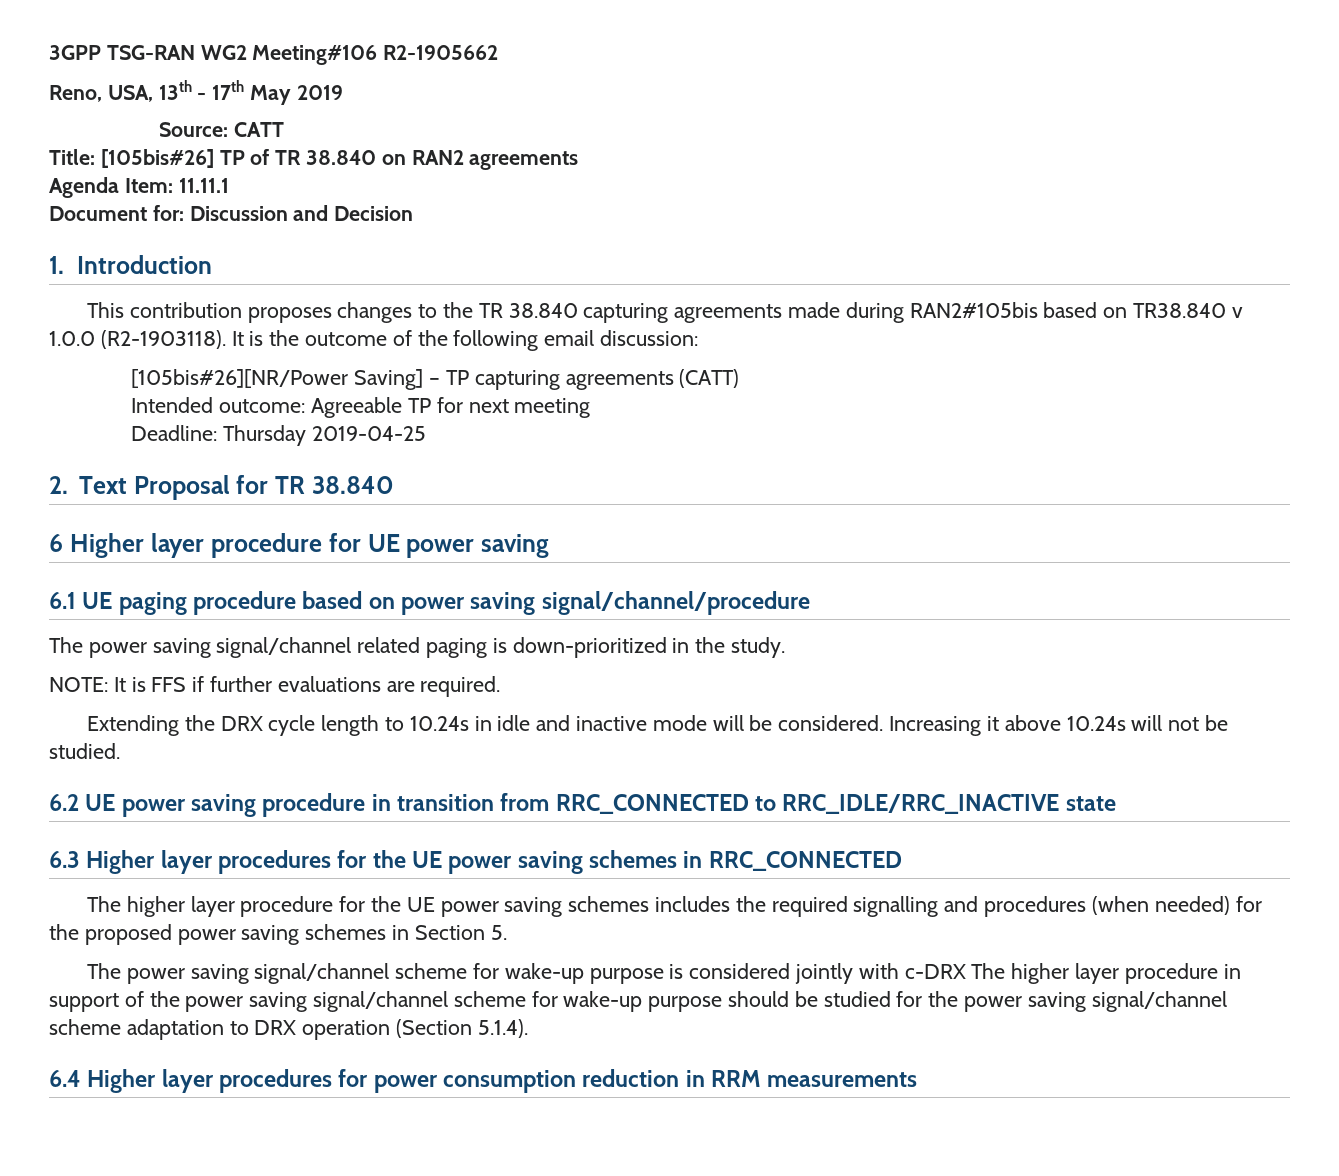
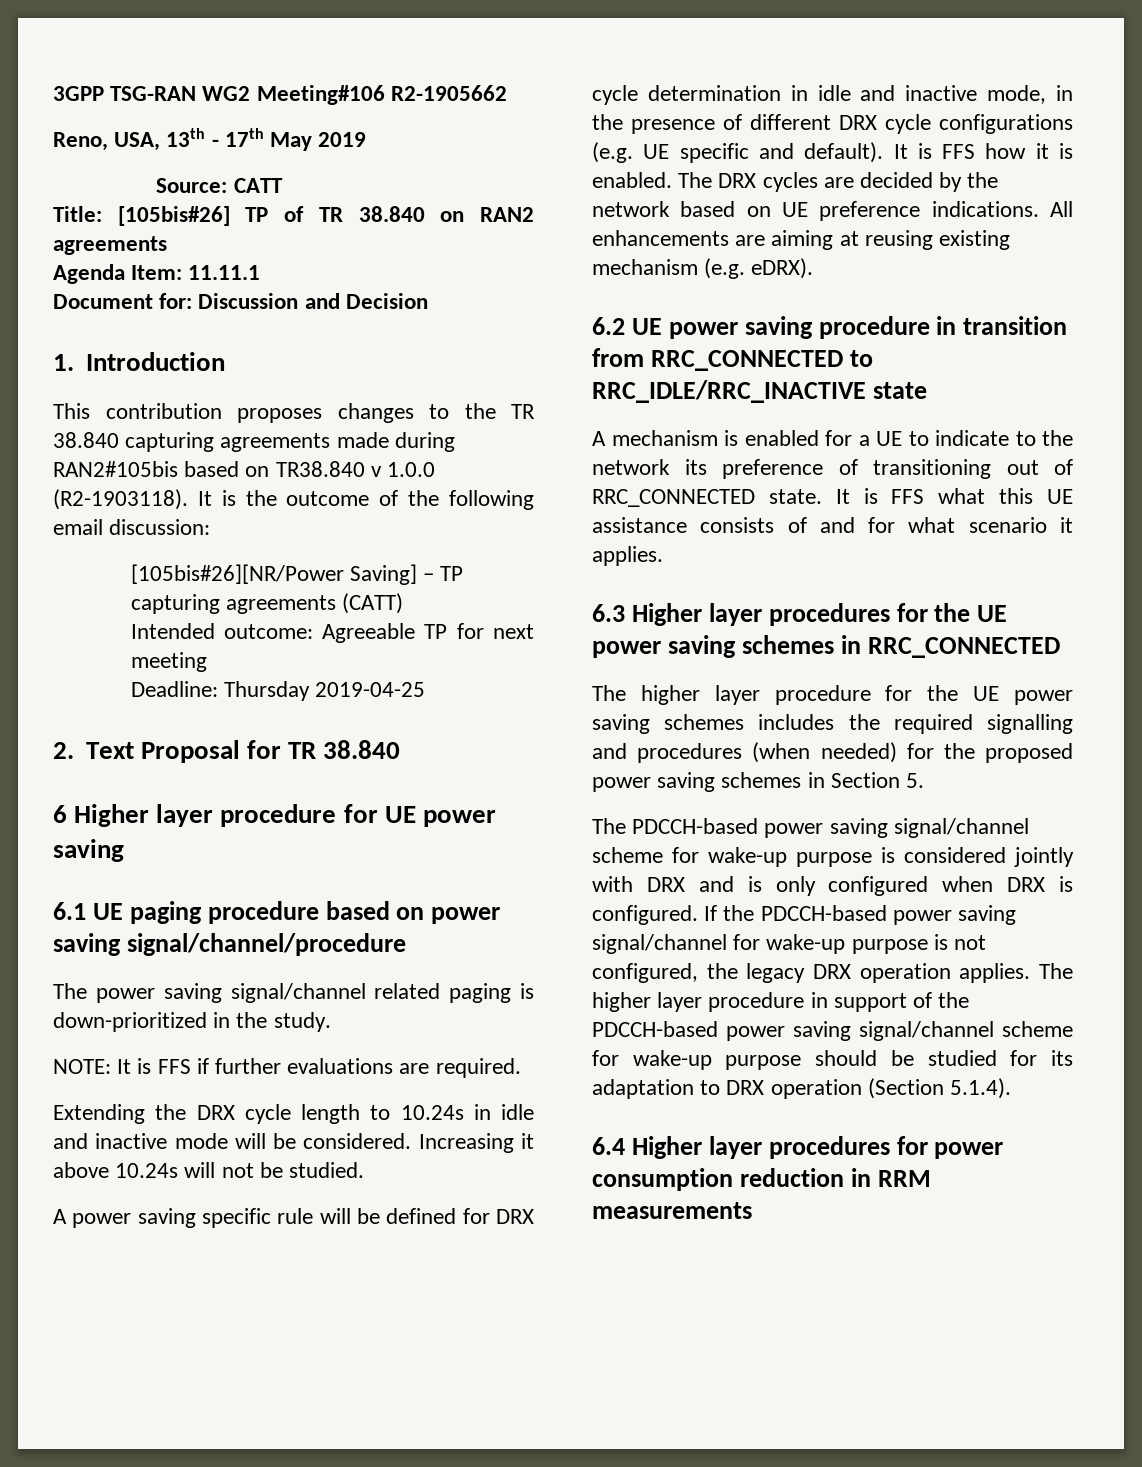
+ A power saving specific rule will be defined for DRX cycle determination in idle and inactive mode, in the presence of different DRX cycle configurations (e.g. UE specific and default). It is FFS how it is enabled. The DRX cycles are decided by the network based on UE preference indications. All enhancements are aiming at reusing existing mechanism (e.g. eDRX).
+ A mechanism is enabled for a UE to indicate to the network its preference of transitioning out of RRC_CONNECTED state. It is FFS what this UE assistance consists of and for what scenario it applies.
- The power saving signal/channel scheme for wake-up purpose is considered jointly with c-DRX The higher layer procedure in support of the power saving signal/channel scheme for wake-up purpose should be studied for the power saving signal/channel scheme adaptation to DRX operation (Section 5.1.4).
+ The PDCCH-based power saving signal/channel scheme for wake-up purpose is considered jointly with DRX and is only configured when DRX is configured. If the PDCCH-based power saving signal/channel for wake-up purpose is not configured, the legacy DRX operation applies. The higher layer procedure in support of the PDCCH-based power saving signal/channel scheme for wake-up purpose should be studied for its adaptation to DRX operation (Section 5.1.4).

